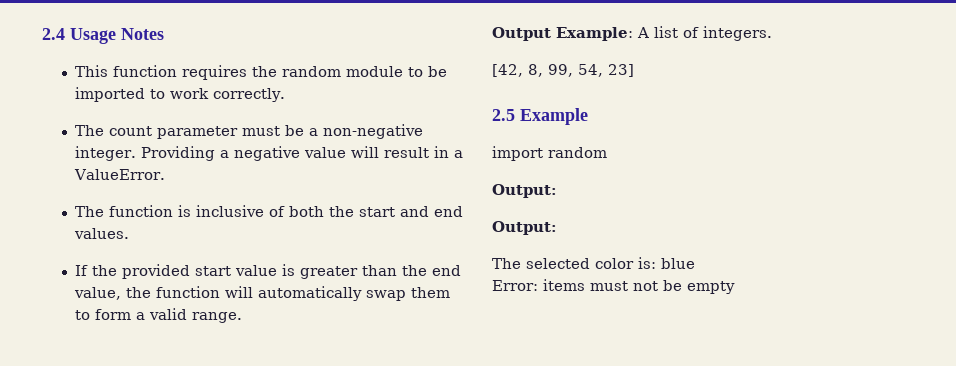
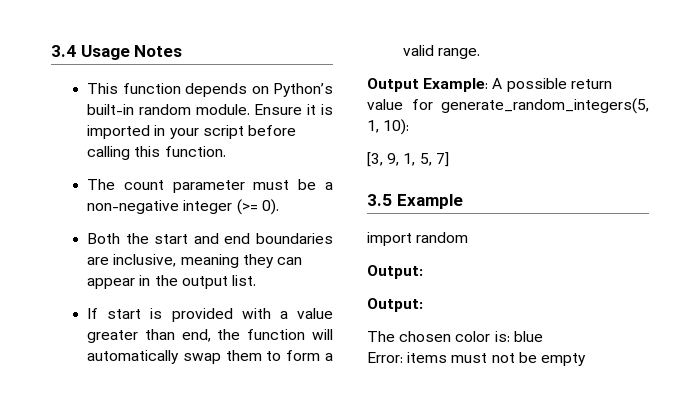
- 2.4 Usage Notes
+ 3.4 Usage Notes
- This function requires the random module to be imported to work correctly.
+ This function depends on Python’s built-in random module. Ensure it is imported in your script before calling this function.
- The count parameter must be a non-negative integer. Providing a negative value will result in a ValueError.
- The function is inclusive of both the start and end values.
- If the provided start value is greater than the end value, the function will automatically swap them to form a valid range.
+ The count parameter must be a non-negative integer (>= 0).
+ Both the start and end boundaries are inclusive, meaning they can appear in the output list.
+ If start is provided with a value greater than end, the function will automatically swap them to form a valid range.
- Output Example: A list of integers.
- [42, 8, 99, 54, 23]
- 2.5 Example
+ Output Example: A possible return value for generate_random_integers(5, 1, 10):
+ [3, 9, 1, 5, 7]
+ 3.5 Example
- The selected color is: blue
+ The chosen color is: blue

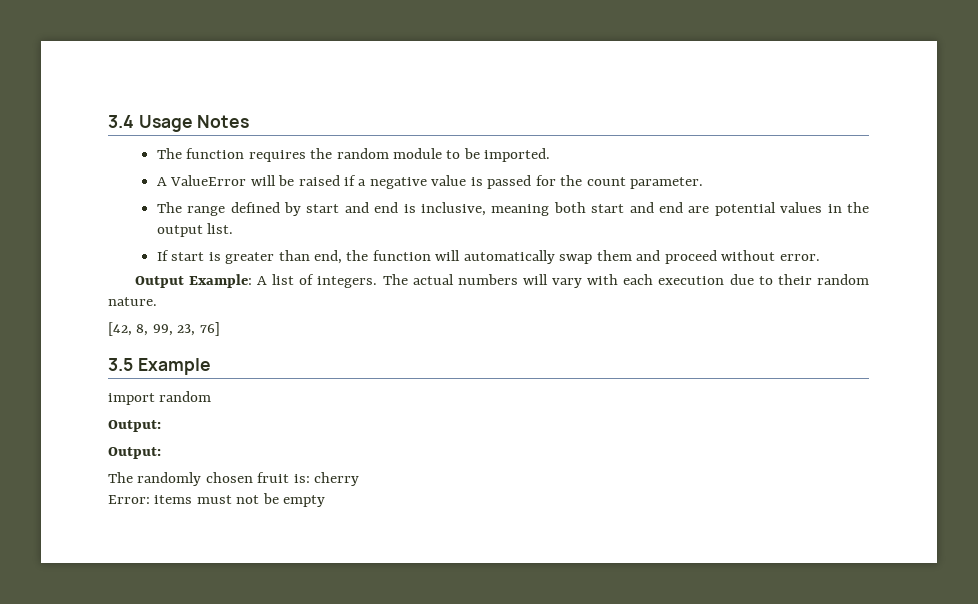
- This function depends on Python’s built-in random module. Ensure it is imported in your script before calling this function.
- The count parameter must be a non-negative integer (>= 0).
- Both the start and end boundaries are inclusive, meaning they can appear in the output list.
+ The function requires the random module to be imported.
+ A ValueError will be raised if a negative value is passed for the count parameter.
+ The range defined by start and end is inclusive, meaning both start and end are potential values in the output list.
- If start is provided with a value greater than end, the function will automatically swap them to form a valid range.
- Output Example: A possible return value for generate_random_integers(5, 1, 10):
- [3, 9, 1, 5, 7]
+ If start is greater than end, the function will automatically swap them and proceed without error.
+ Output Example: A list of integers. The actual numbers will vary with each execution due to their random nature.
+ [42, 8, 99, 23, 76]
- The chosen color is: blue
+ The randomly chosen fruit is: cherry

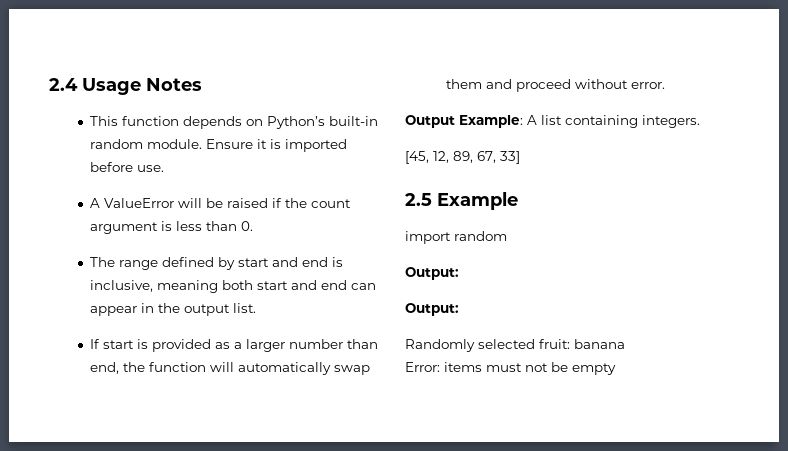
- 3.4 Usage Notes
+ 2.4 Usage Notes
- The function requires the random module to be imported.
+ This function depends on Python’s built-in random module. Ensure it is imported before use.
- A ValueError will be raised if a negative value is passed for the count parameter.
+ A ValueError will be raised if the count argument is less than 0.
- The range defined by start and end is inclusive, meaning both start and end are potential values in the output list.
+ The range defined by start and end is inclusive, meaning both start and end can appear in the output list.
- If start is greater than end, the function will automatically swap them and proceed without error.
+ If start is provided as a larger number than end, the function will automatically swap them and proceed without error.
- Output Example: A list of integers. The actual numbers will vary with each execution due to their random nature.
- [42, 8, 99, 23, 76]
- 3.5 Example
+ Output Example: A list containing integers.
+ [45, 12, 89, 67, 33]
+ 2.5 Example
- The randomly chosen fruit is: cherry
+ Randomly selected fruit: banana

